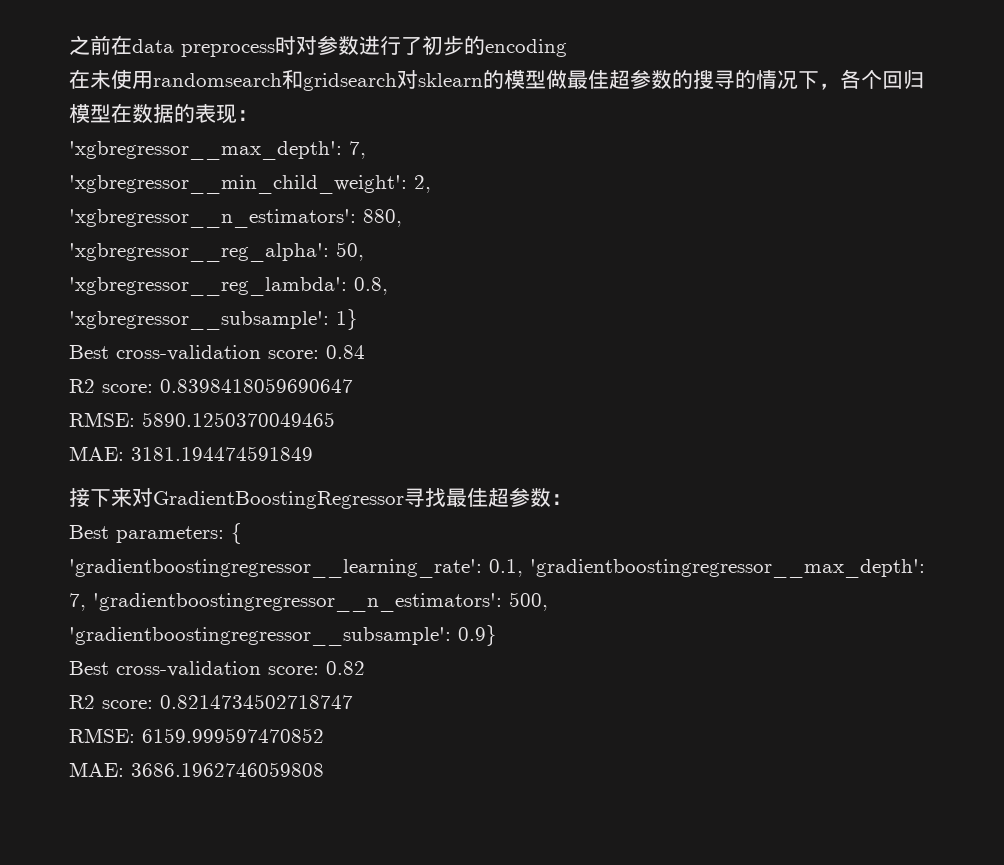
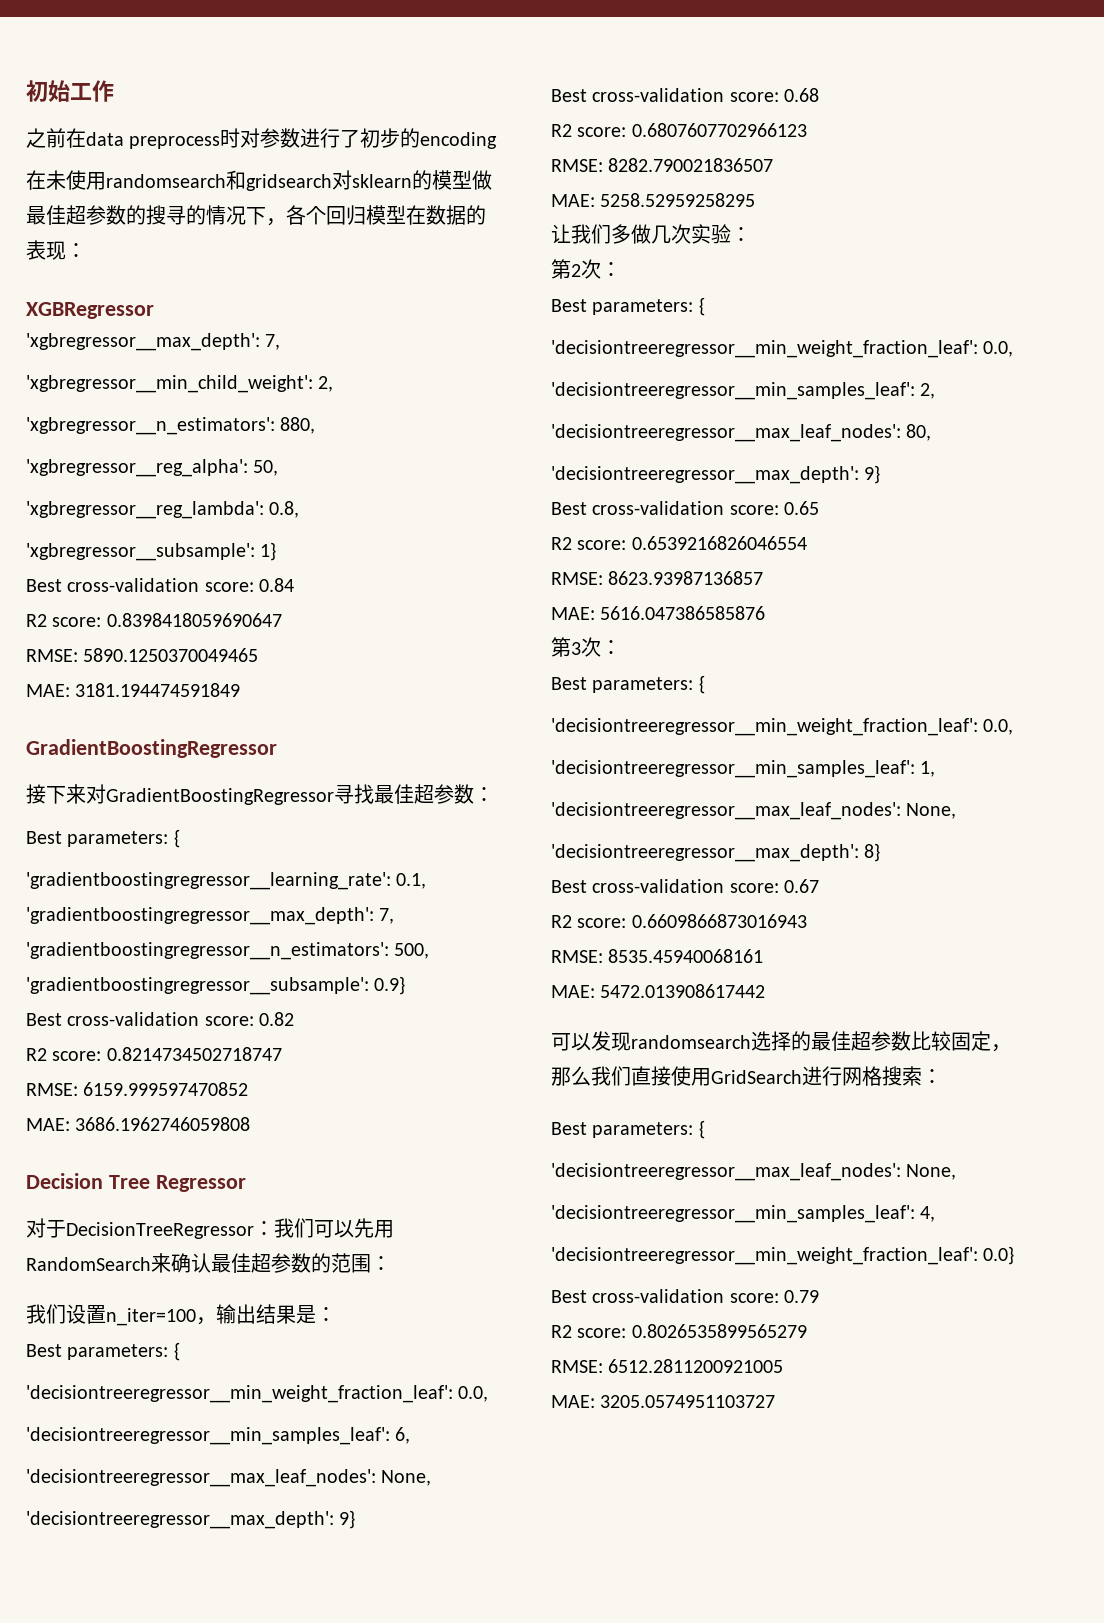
+ 初始工作
+ XGBRegressor
  MAE: 3181.194474591849
+ GradientBoostingRegressor
+ Decision Tree Regressor
+ 对于DecisionTreeRegressor：我们可以先用RandomSearch来确认最佳超参数的范围：
+ 我们设置n_iter=100，输出结果是：
+ Best parameters: {
+ 'decisiontreeregressor__min_weight_fraction_leaf': 0.0,
+ 'decisiontreeregressor__min_samples_leaf': 6,
+ 'decisiontreeregressor__max_leaf_nodes': None,
+ 'decisiontreeregressor__max_depth': 9}
+ Best cross-validation score: 0.68
+ R2 score: 0.6807607702966123
+ RMSE: 8282.790021836507
+ MAE: 5258.52959258295
+ 让我们多做几次实验：
+ 第2次：
+ Best parameters: {
+ 'decisiontreeregressor__min_weight_fraction_leaf': 0.0,
+ 'decisiontreeregressor__min_samples_leaf': 2,
+ 'decisiontreeregressor__max_leaf_nodes': 80,
+ 'decisiontreeregressor__max_depth': 9}
+ Best cross-validation score: 0.65
+ R2 score: 0.6539216826046554
+ RMSE: 8623.93987136857
+ MAE: 5616.047386585876
+ 第3次：
+ Best parameters: {
+ 'decisiontreeregressor__min_weight_fraction_leaf': 0.0,
+ 'decisiontreeregressor__min_samples_leaf': 1,
+ 'decisiontreeregressor__max_leaf_nodes': None,
+ 'decisiontreeregressor__max_depth': 8}
+ Best cross-validation score: 0.67
+ R2 score: 0.6609866873016943
+ RMSE: 8535.45940068161
+ MAE: 5472.013908617442
+ 可以发现randomsearch选择的最佳超参数比较固定，那么我们直接使用GridSearch进行网格搜索：
+ Best parameters: {
+ 'decisiontreeregressor__max_leaf_nodes': None,
+ 'decisiontreeregressor__min_samples_leaf': 4,
+ 'decisiontreeregressor__min_weight_fraction_leaf': 0.0}
+ Best cross-validation score: 0.79
+ R2 score: 0.8026535899565279
+ RMSE: 6512.2811200921005
+ MAE: 3205.0574951103727

